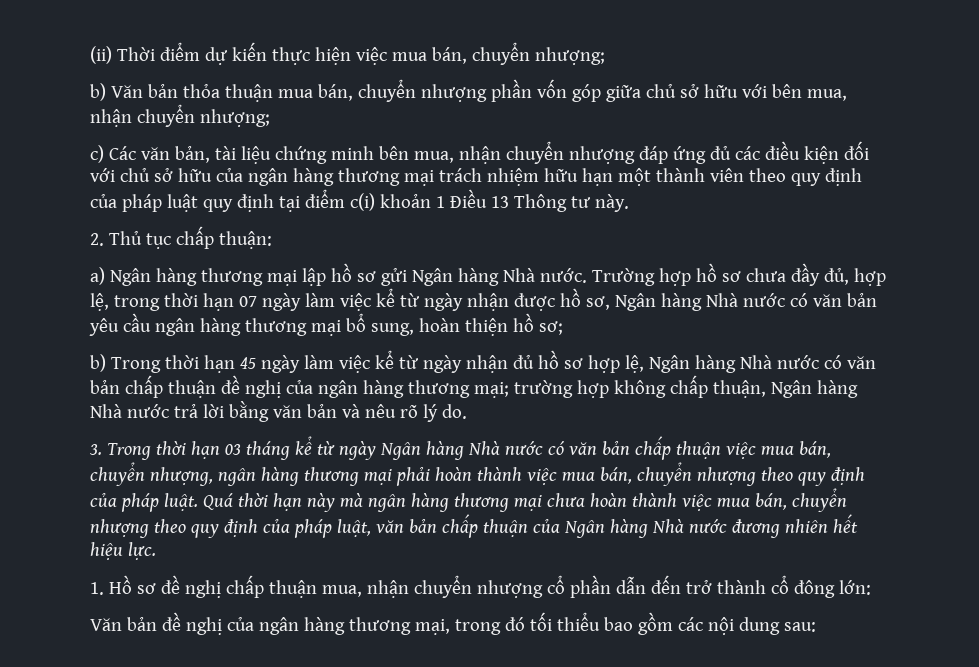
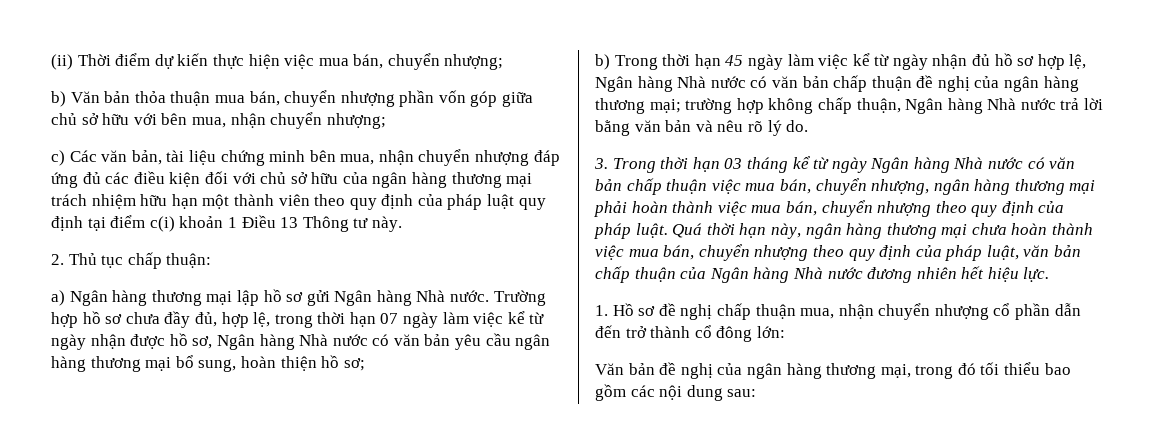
- Quá thời hạn này mà ngân hàng thương mại chưa hoàn thành việc mua bán, chuyển nhượng theo quy định của pháp luật, văn bản chấp thuận của Ngân hàng Nhà nước đương nhiên hết hiệu lực.
+ Quá thời hạn này, ngân hàng thương mại chưa hoàn thành việc mua bán, chuyển nhượng theo quy định của pháp luật, văn bản chấp thuận của Ngân hàng Nhà nước đương nhiên hết hiệu lực.

